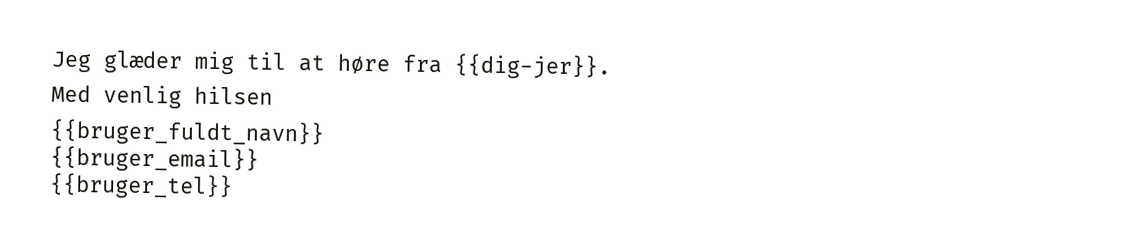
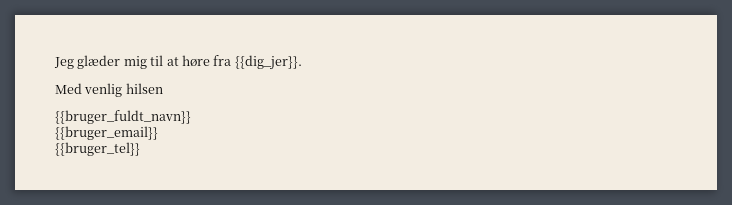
- Jeg glæder mig til at høre fra {{dig-jer}}.
+ Jeg glæder mig til at høre fra {{dig_jer}}.

